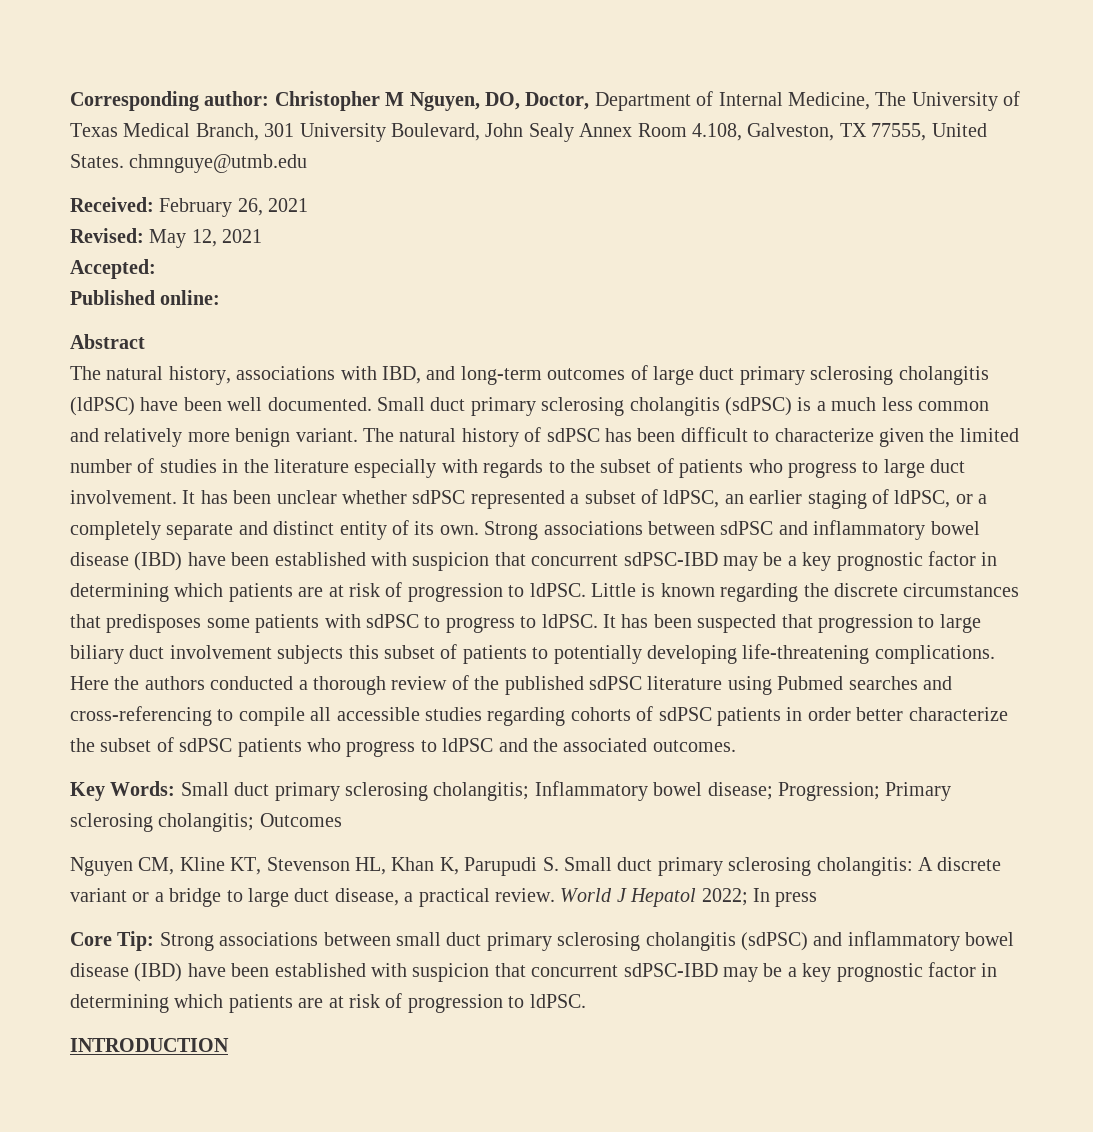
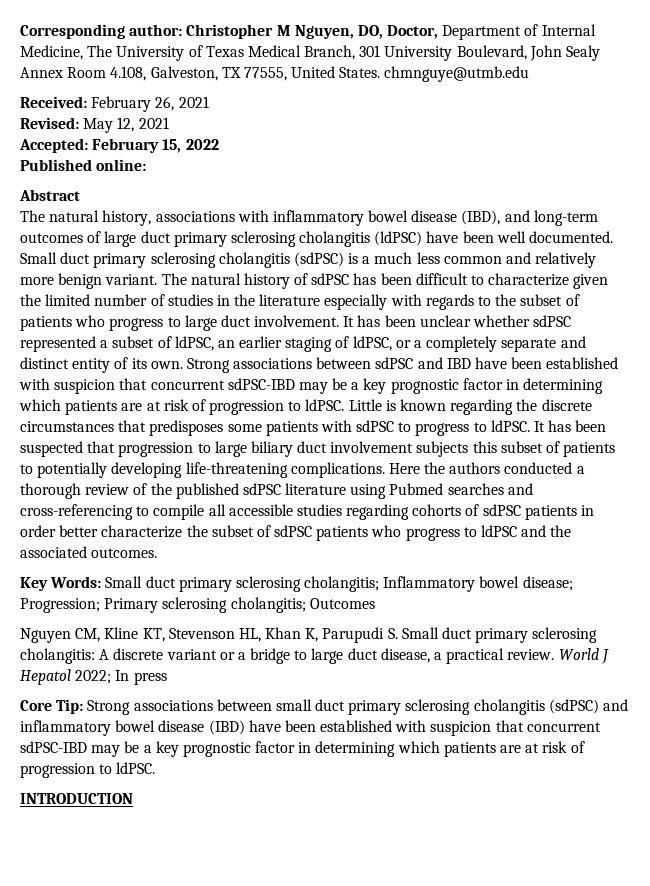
- Accepted:
+ Accepted: February 15, 2022
- The natural history, associations with IBD, and long-term outcomes of large duct primary sclerosing cholangitis (ldPSC) have been well documented.
+ The natural history, associations with inflammatory bowel disease (IBD), and long-term outcomes of large duct primary sclerosing cholangitis (ldPSC) have been well documented.
- Strong associations between sdPSC and inflammatory bowel disease (IBD) have been established with suspicion that concurrent sdPSC-IBD may be a key prognostic factor in determining which patients are at risk of progression to ldPSC.
+ Strong associations between sdPSC and IBD have been established with suspicion that concurrent sdPSC-IBD may be a key prognostic factor in determining which patients are at risk of progression to ldPSC.

